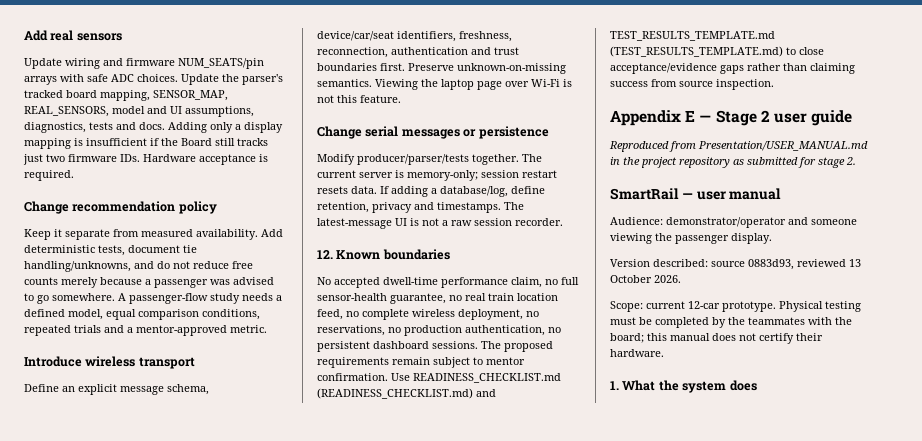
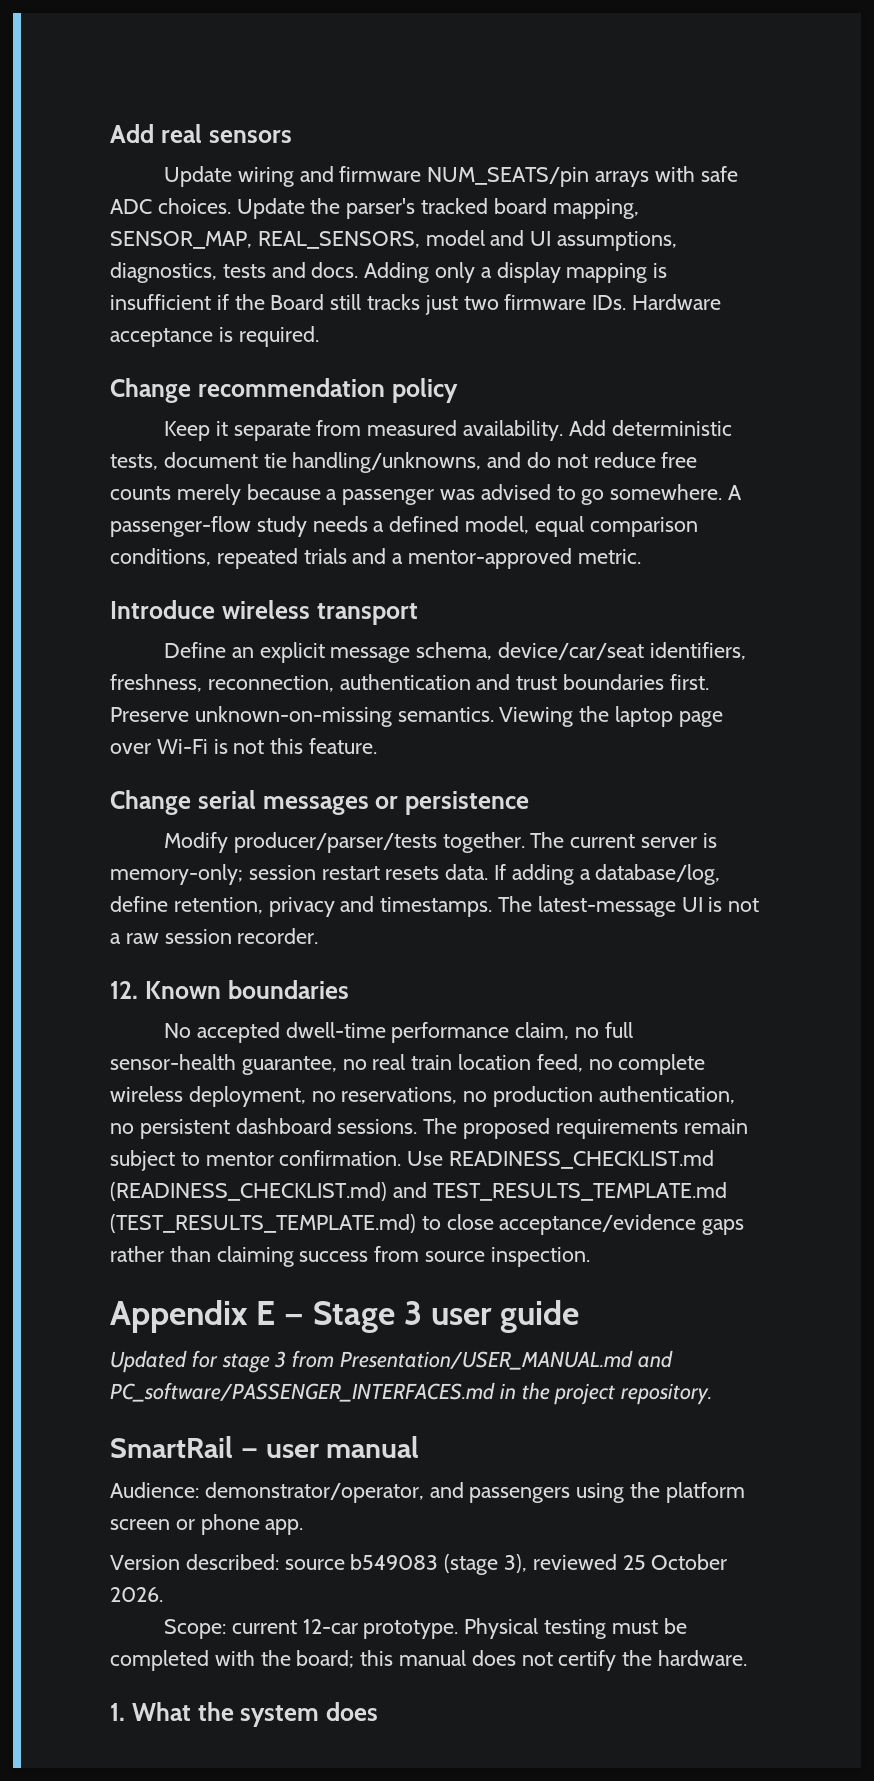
- Appendix E — Stage 2 user guide
+ Appendix E — Stage 3 user guide
- Reproduced from Presentation/USER_MANUAL.md in the project repository as submitted for stage 2.
+ Updated for stage 3 from Presentation/USER_MANUAL.md and PC_software/PASSENGER_INTERFACES.md in the project repository.
- Audience: demonstrator/operator and someone viewing the passenger display.
- Version described: source 0883d93, reviewed 13 October 2026.
+ Audience: demonstrator/operator, and passengers using the platform screen or phone app.
+ Version described: source b549083 (stage 3), reviewed 25 October 2026.
- Physical testing must be completed by the teammates with the board; this manual does not certify their hardware.
+ Physical testing must be completed with the board; this manual does not certify the hardware.

